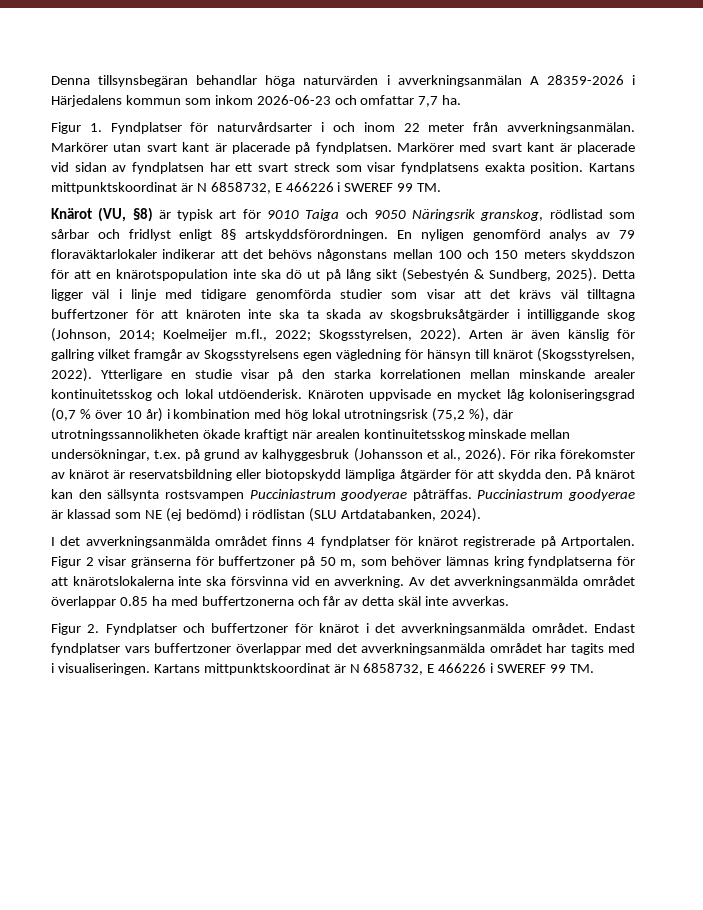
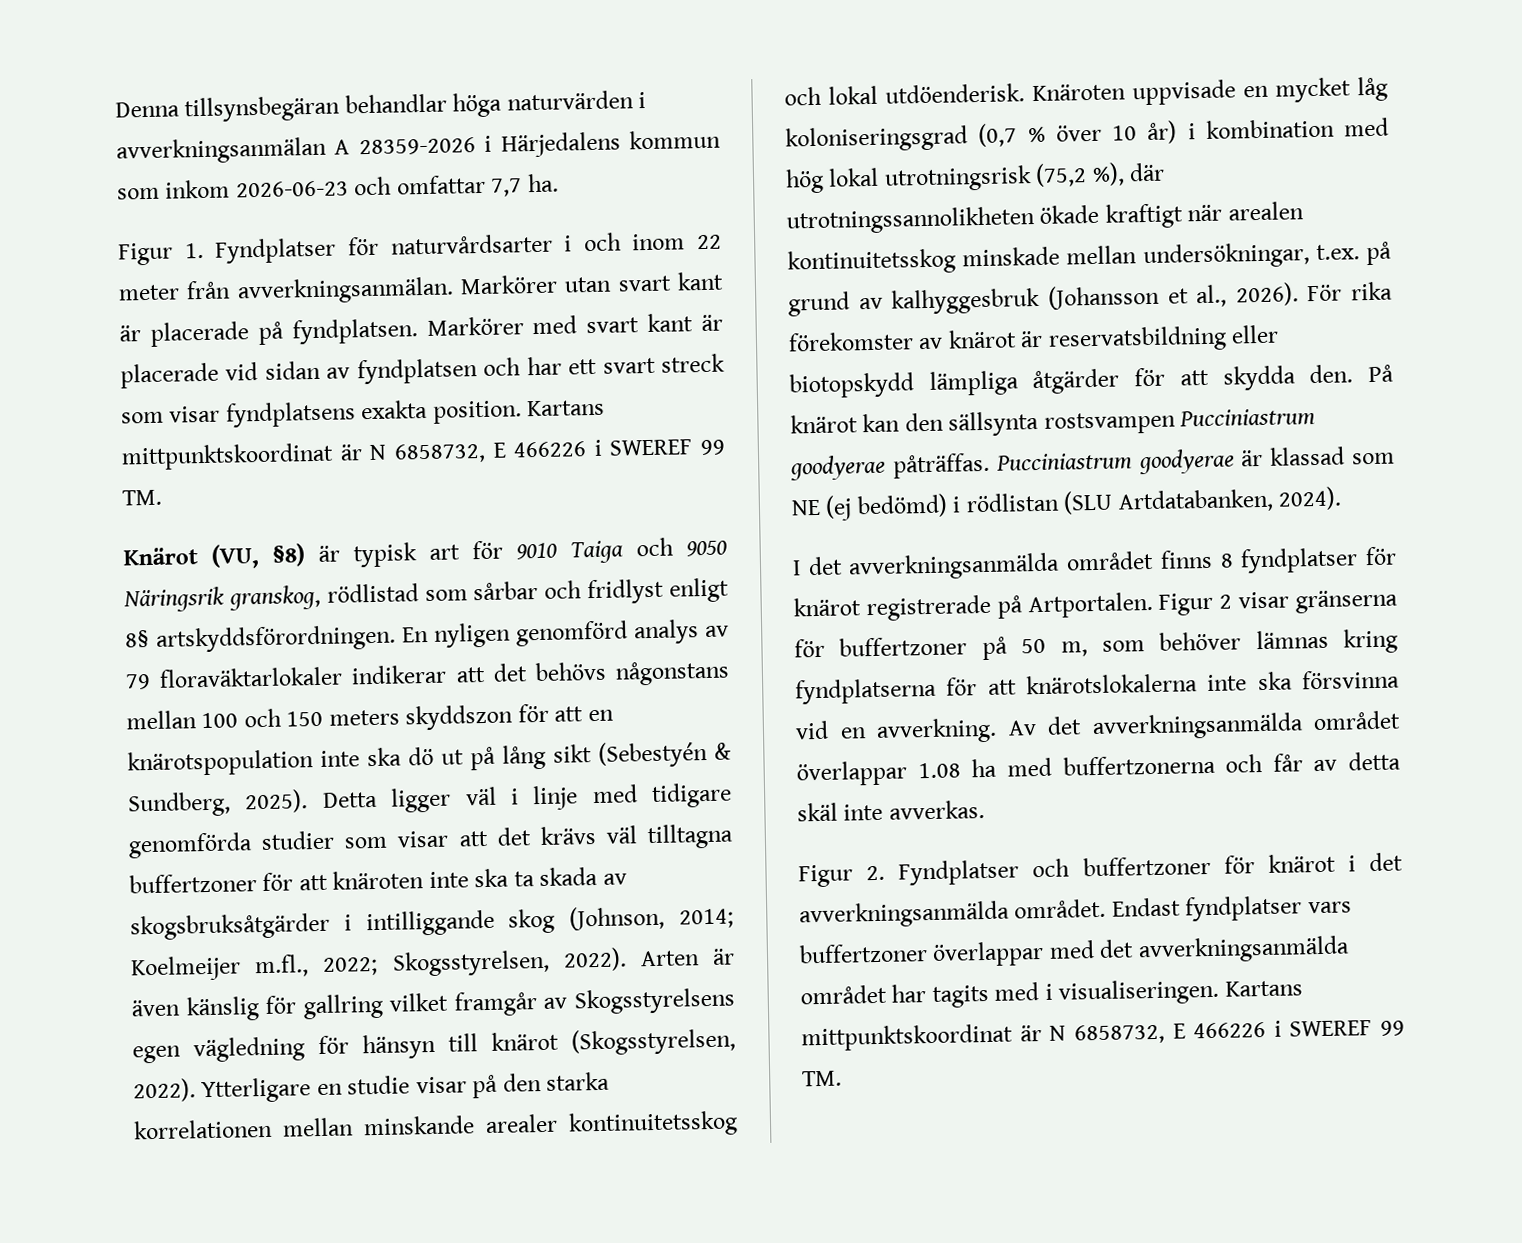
- Markörer med svart kant är placerade vid sidan av fyndplatsen har ett svart streck som visar fyndplatsens exakta position.
+ Markörer med svart kant är placerade vid sidan av fyndplatsen och har ett svart streck som visar fyndplatsens exakta position.
- I det avverkningsanmälda området finns 4 fyndplatser för knärot registrerade på Artportalen.
+ I det avverkningsanmälda området finns 8 fyndplatser för knärot registrerade på Artportalen.
- Av det avverkningsanmälda området överlappar 0.85 ha med buffertzonerna och får av detta skäl inte avverkas.
+ Av det avverkningsanmälda området överlappar 1.08 ha med buffertzonerna och får av detta skäl inte avverkas.

